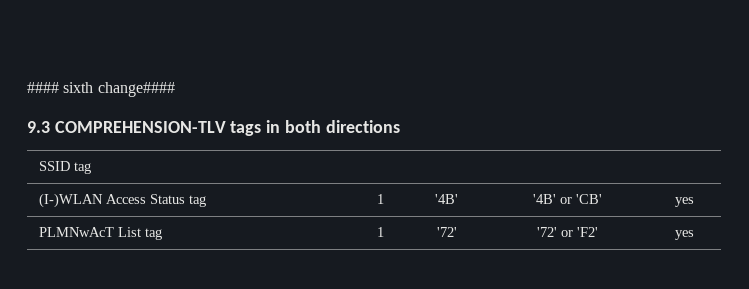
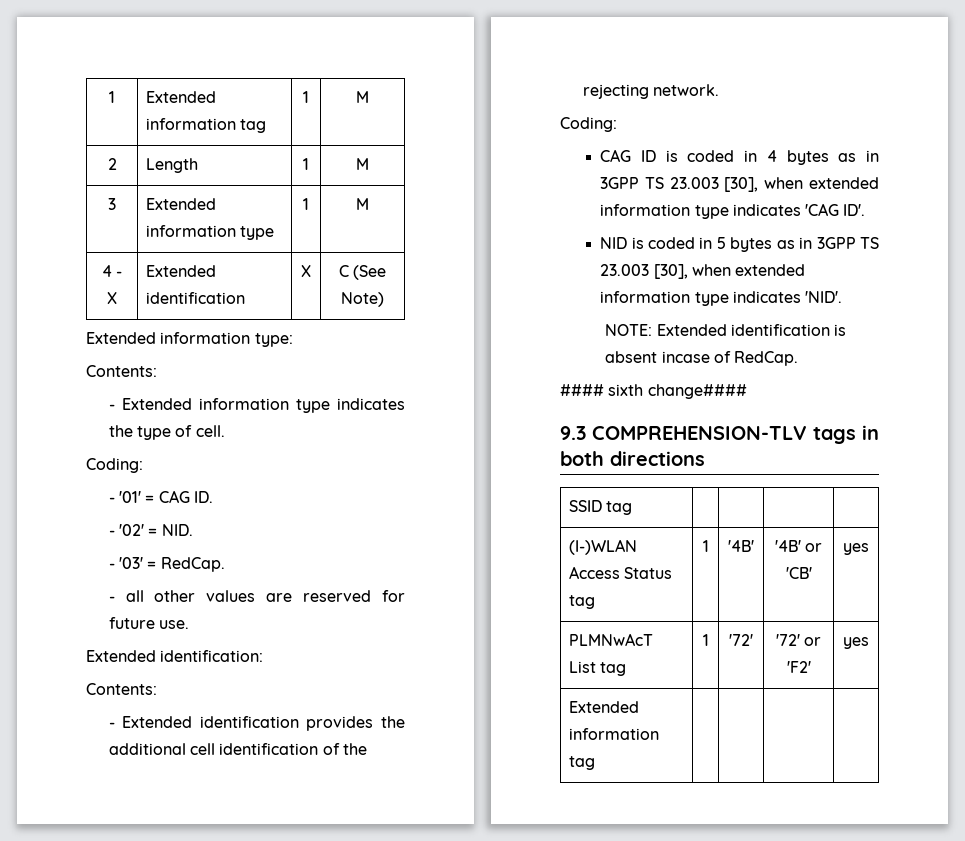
+ 1 | Extended information tag | 1 | M
+ 2 | Length | 1 | M
+ 3 | Extended information type | 1 | M
+ 4 - X | Extended identification | X | C (See Note)
+ Extended information type:
+ Contents:
+ - Extended information type indicates the type of cell.
+ Coding:
+ - '01' = CAG ID.
+ - '02' = NID.
+ - '03' = RedCap.
+ - all other values are reserved for future use.
+ Extended identification:
+ Contents:
+ - Extended identification provides the additional cell identification of the rejecting network.
+ Coding:
+ CAG ID is coded in 4 bytes as in 3GPP TS 23.003 [30], when extended information type indicates 'CAG ID'.
+ NID is coded in 5 bytes as in 3GPP TS 23.003 [30], when extended information type indicates 'NID'.
+ NOTE: Extended identification is absent incase of RedCap.
+ Extended information tag | | | |

